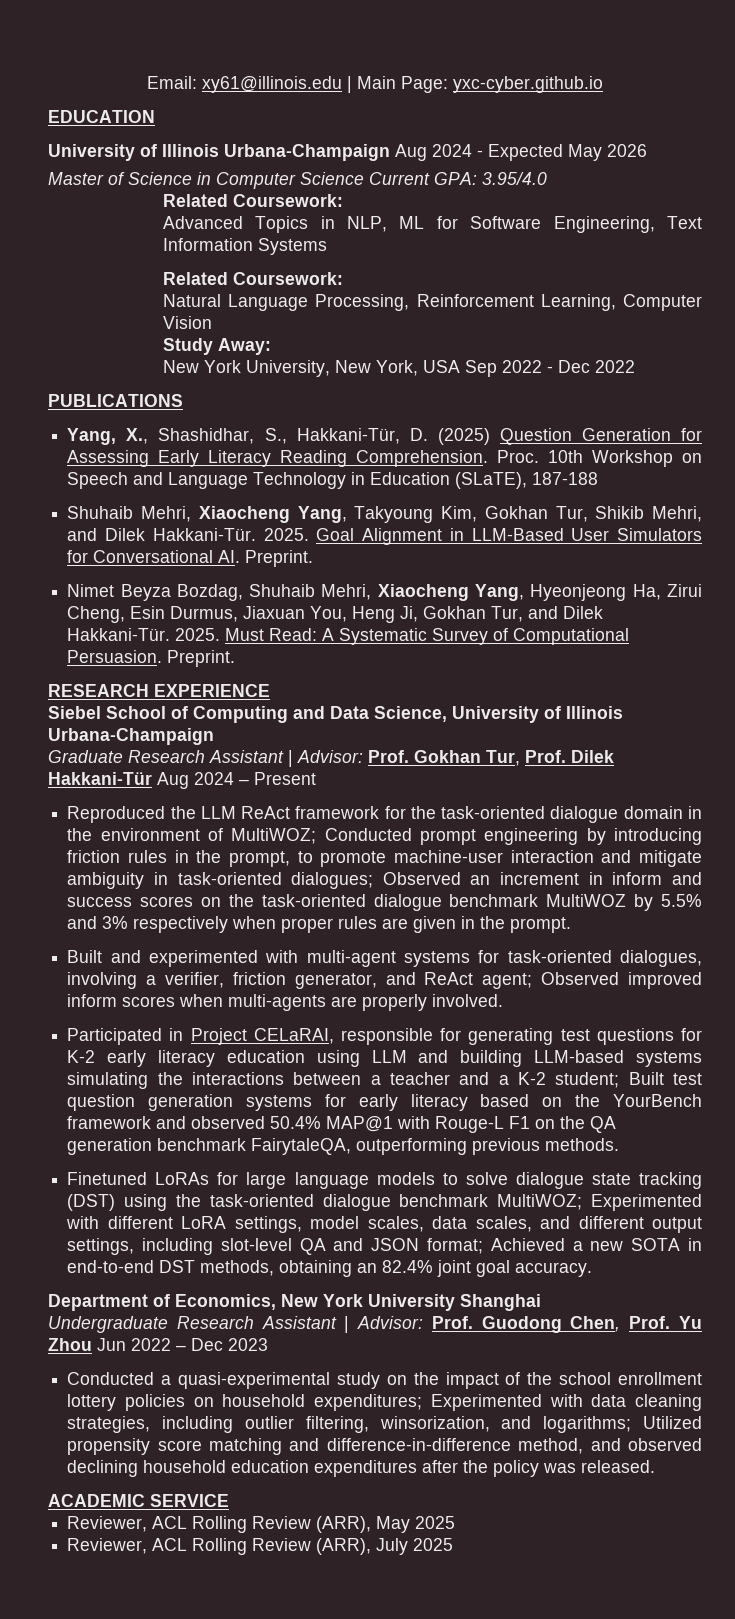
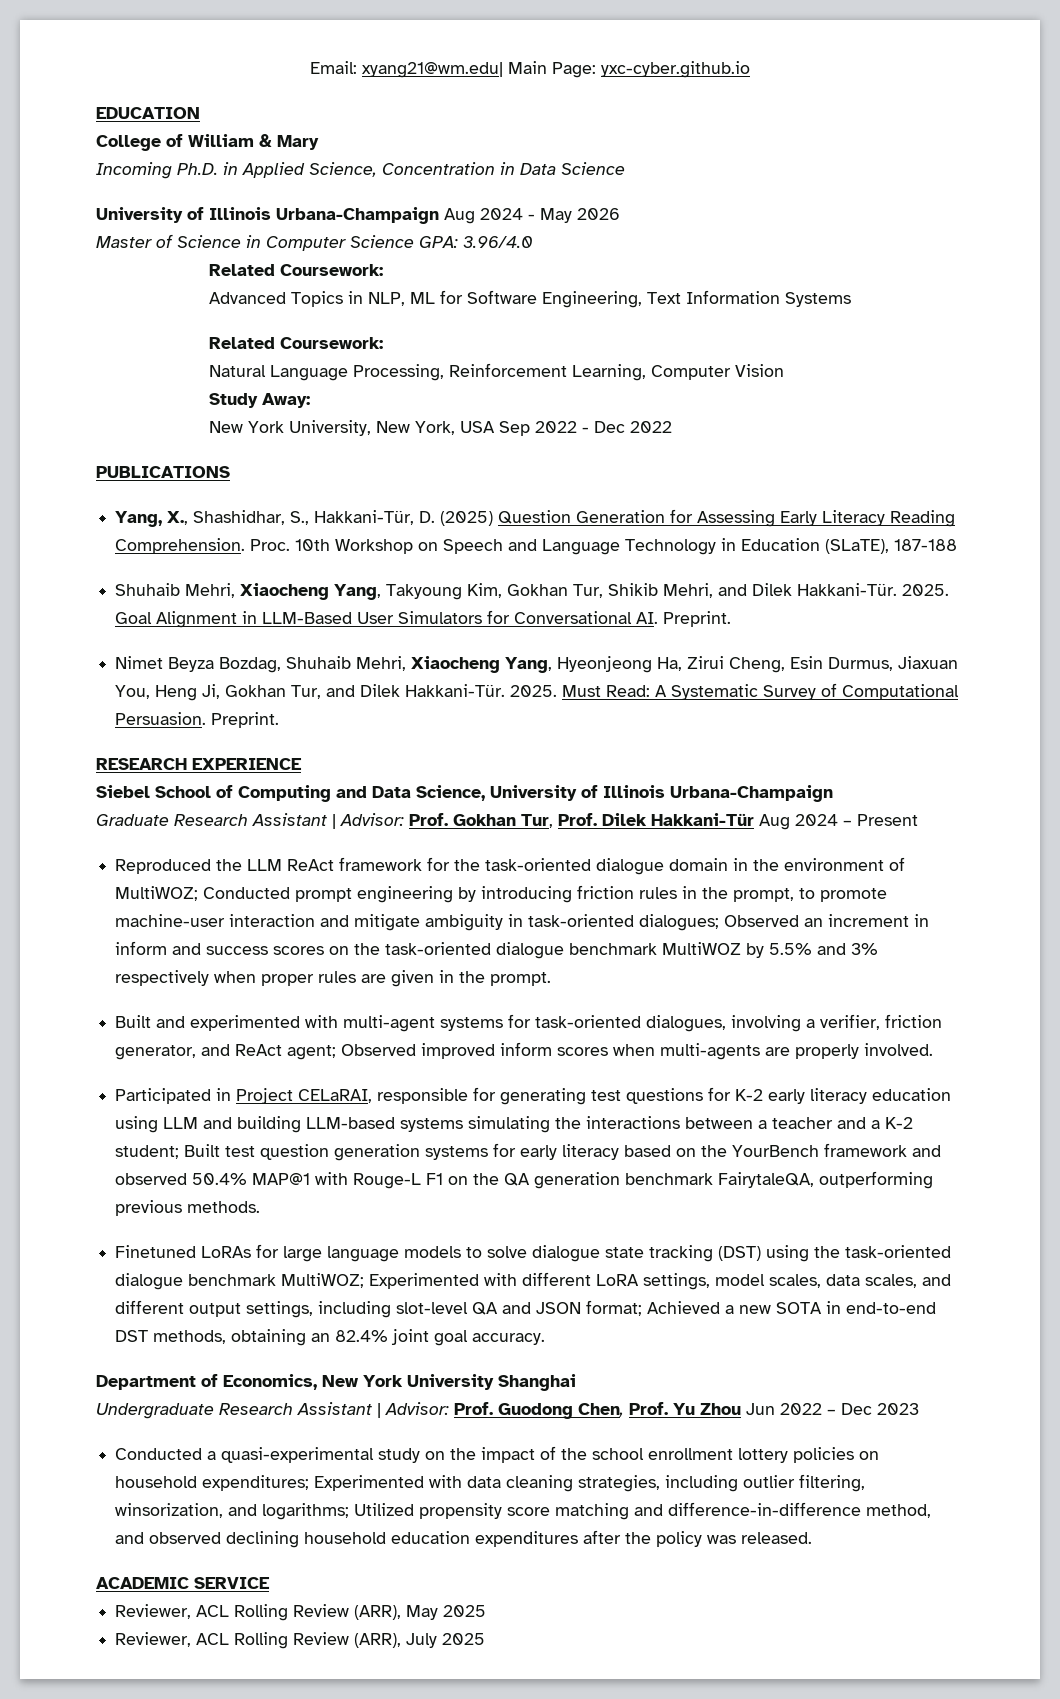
- Email: xy61@illinois.edu | Main Page: yxc-cyber.github.io
+ Email: xyang21@wm.edu| Main Page: yxc-cyber.github.io
+ College of William & Mary
+ Incoming Ph.D. in Applied Science, Concentration in Data Science
- University of Illinois Urbana-Champaign Aug 2024 - Expected May 2026
+ University of Illinois Urbana-Champaign Aug 2024 - May 2026
- Master of Science in Computer Science Current GPA: 3.95/4.0
+ Master of Science in Computer Science GPA: 3.96/4.0

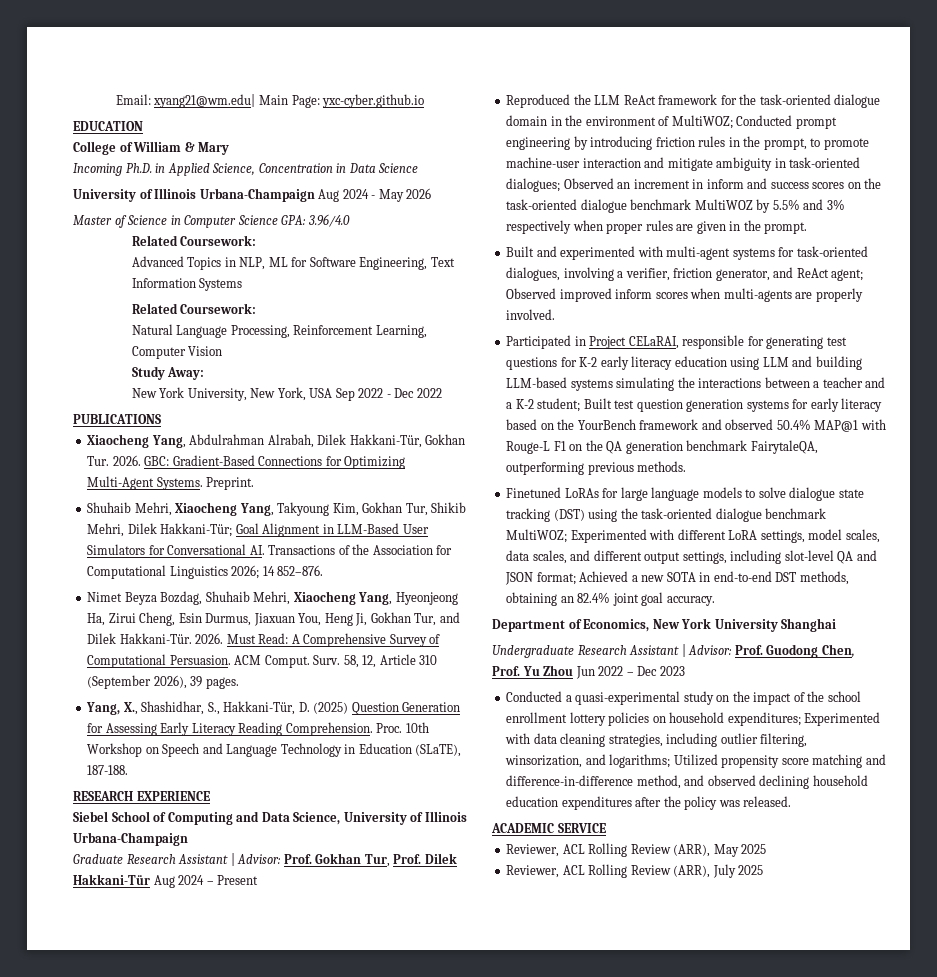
+ Xiaocheng Yang, Abdulrahman Alrabah, Dilek Hakkani-Tür, Gokhan Tur. 2026. GBC: Gradient-Based Connections for Optimizing Multi-Agent Systems. Preprint.
+ Shuhaib Mehri, Xiaocheng Yang, Takyoung Kim, Gokhan Tur, Shikib Mehri, Dilek Hakkani-Tür; Goal Alignment in LLM-Based User Simulators for Conversational AI. Transactions of the Association for Computational Linguistics 2026; 14 852–876.
+ Nimet Beyza Bozdag, Shuhaib Mehri, Xiaocheng Yang, Hyeonjeong Ha, Zirui Cheng, Esin Durmus, Jiaxuan You, Heng Ji, Gokhan Tur, and Dilek Hakkani-Tür. 2026. Must Read: A Comprehensive Survey of Computational Persuasion. ACM Comput. Surv. 58, 12, Article 310 (September 2026), 39 pages.
- 10th Workshop on Speech and Language Technology in Education (SLaTE), 187-188
- Shuhaib Mehri, Xiaocheng Yang, Takyoung Kim, Gokhan Tur, Shikib Mehri, and Dilek Hakkani-Tür. 2025. Goal Alignment in LLM-Based User Simulators for Conversational AI. Preprint.
- Nimet Beyza Bozdag, Shuhaib Mehri, Xiaocheng Yang, Hyeonjeong Ha, Zirui Cheng, Esin Durmus, Jiaxuan You, Heng Ji, Gokhan Tur, and Dilek Hakkani-Tür. 2025. Must Read: A Systematic Survey of Computational Persuasion. Preprint.
+ 10th Workshop on Speech and Language Technology in Education (SLaTE), 187-188.

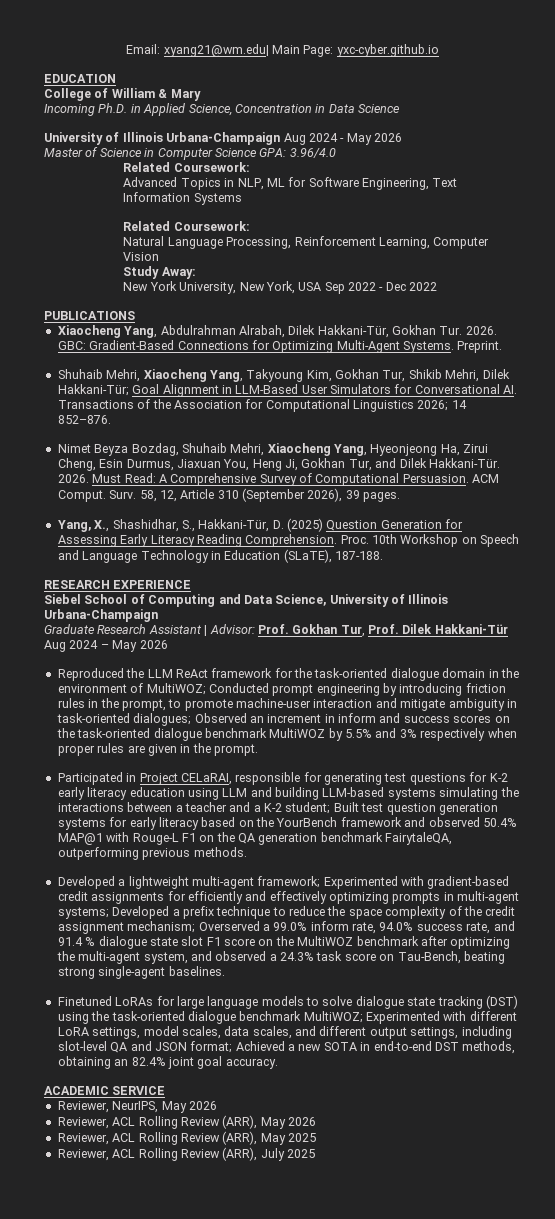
- Graduate Research Assistant | Advisor: Prof. Gokhan Tur, Prof. Dilek Hakkani-Tür Aug 2024 – Present
+ Graduate Research Assistant | Advisor: Prof. Gokhan Tur, Prof. Dilek Hakkani-Tür Aug 2024 – May 2026
- Built and experimented with multi-agent systems for task-oriented dialogues, involving a verifier, friction generator, and ReAct agent; Observed improved inform scores when multi-agents are properly involved.
+ Developed a lightweight multi-agent framework; Experimented with gradient-based credit assignments for efficiently and effectively optimizing prompts in multi-agent systems; Developed a prefix technique to reduce the space complexity of the credit assignment mechanism; Overserved a 99.0% inform rate, 94.0% success rate, and 91.4 % dialogue state slot F1 score on the MultiWOZ benchmark after optimizing the multi-agent system, and observed a 24.3% task score on Tau-Bench, beating strong single-agent baselines.
- Department of Economics, New York University Shanghai
- Undergraduate Research Assistant | Advisor: Prof. Guodong Chen, Prof. Yu Zhou Jun 2022 – Dec 2023
- Conducted a quasi-experimental study on the impact of the school enrollment lottery policies on household expenditures; Experimented with data cleaning strategies, including outlier filtering, winsorization, and logarithms; Utilized propensity score matching and difference-in-difference method, and observed declining household education expenditures after the policy was released.
  ACADEMIC SERVICE
+ Reviewer, NeurIPS, May 2026
+ Reviewer, ACL Rolling Review (ARR), May 2026

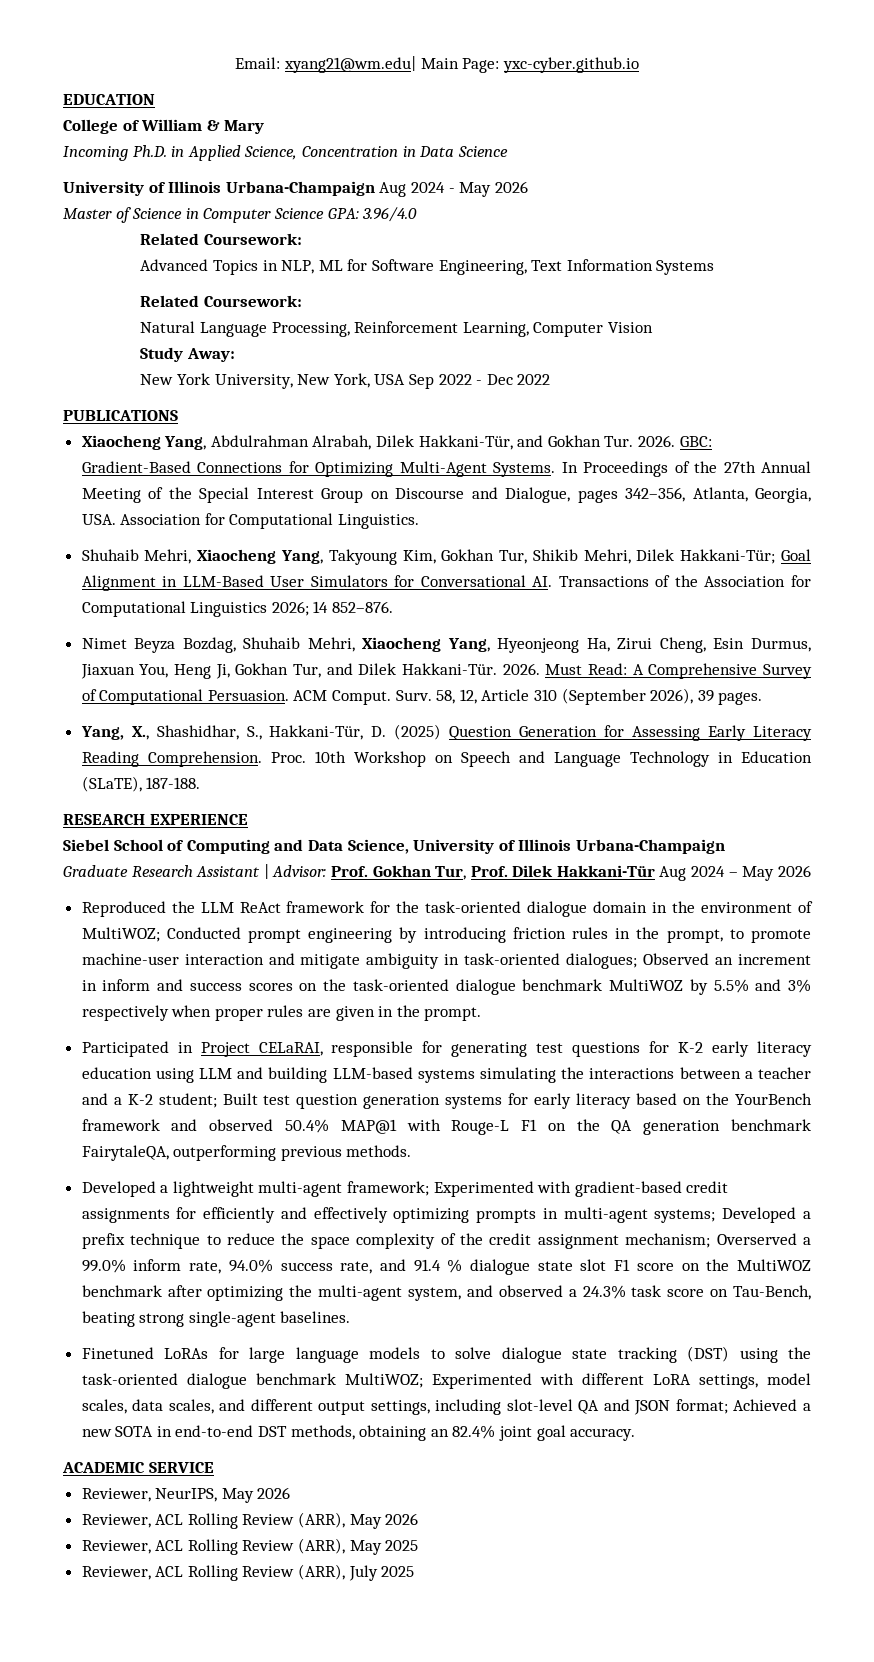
- Xiaocheng Yang, Abdulrahman Alrabah, Dilek Hakkani-Tür, Gokhan Tur. 2026.
+ Xiaocheng Yang, Abdulrahman Alrabah, Dilek Hakkani-Tür, and Gokhan Tur. 2026.
- Preprint.
+ In Proceedings of the 27th Annual Meeting of the Special Interest Group on Discourse and Dialogue, pages 342–356, Atlanta, Georgia, USA. Association for Computational Linguistics.

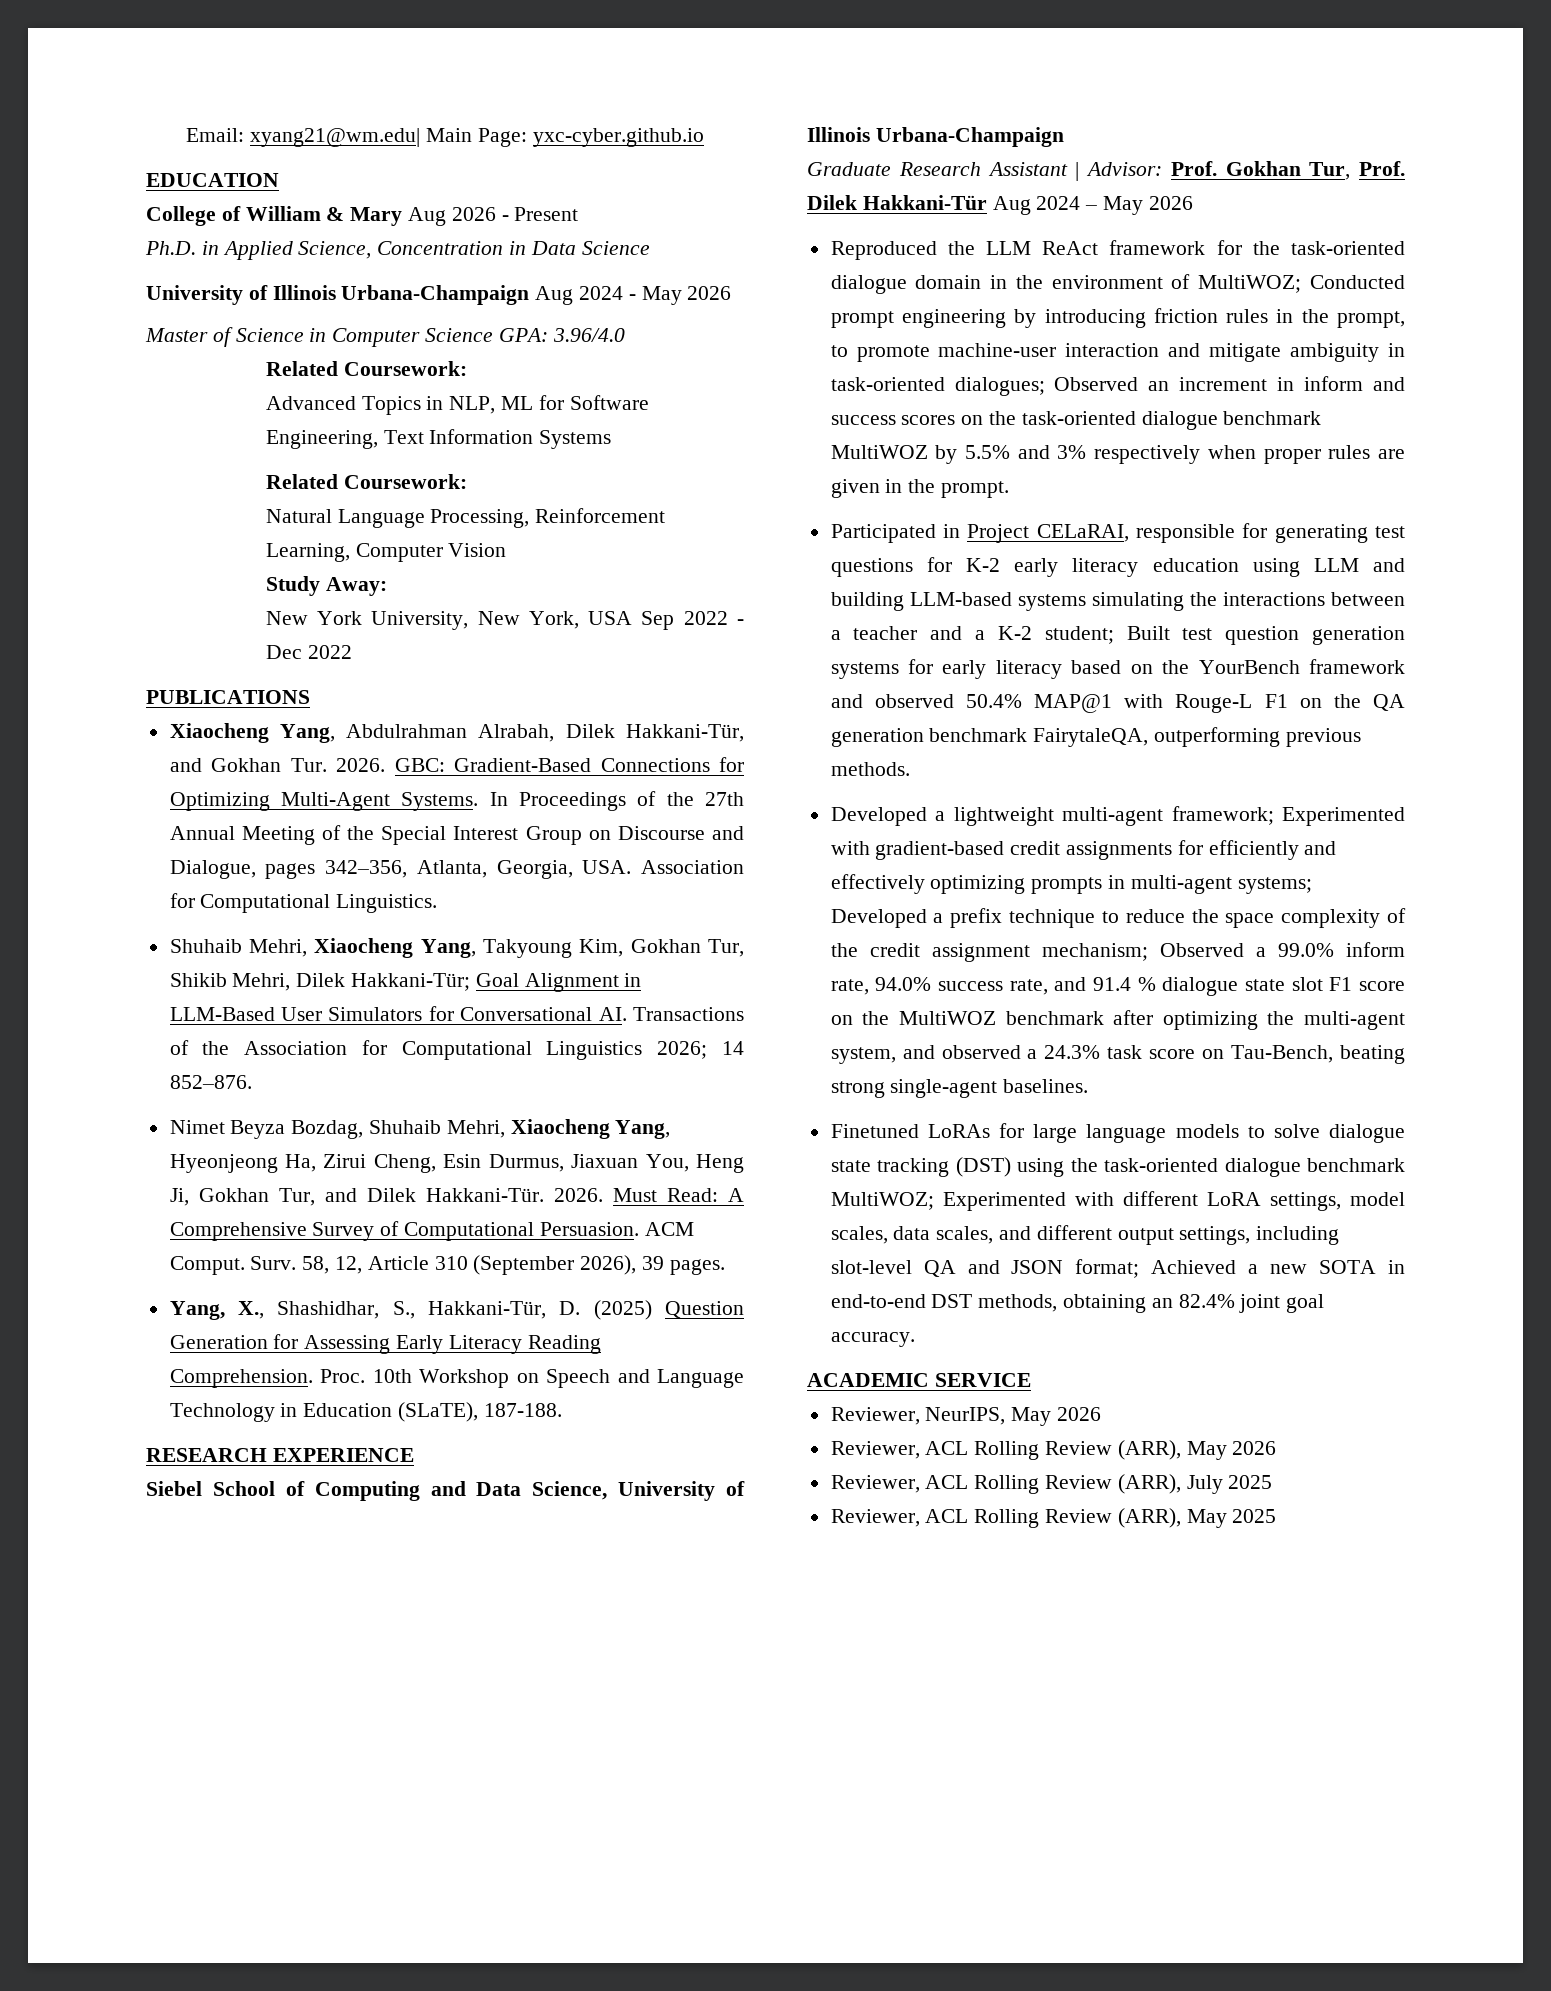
- College of William & Mary
- Incoming Ph.D. in Applied Science, Concentration in Data Science
+ College of William & Mary Aug 2026 - Present
+ Ph.D. in Applied Science, Concentration in Data Science
- Overserved a 99.0% inform rate, 94.0% success rate, and 91.4 % dialogue state slot F1 score on the MultiWOZ benchmark after optimizing the multi-agent system, and observed a 24.3% task score on Tau-Bench, beating strong single-agent baselines.
+ Observed a 99.0% inform rate, 94.0% success rate, and 91.4 % dialogue state slot F1 score on the MultiWOZ benchmark after optimizing the multi-agent system, and observed a 24.3% task score on Tau-Bench, beating strong single-agent baselines.
- Reviewer, ACL Rolling Review (ARR), May 2025
+ Reviewer, ACL Rolling Review (ARR), July 2025
- Reviewer, ACL Rolling Review (ARR), July 2025
+ Reviewer, ACL Rolling Review (ARR), May 2025

